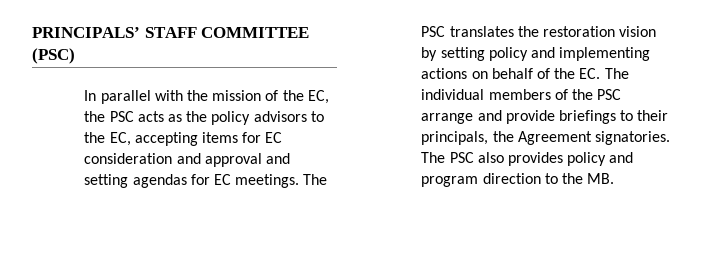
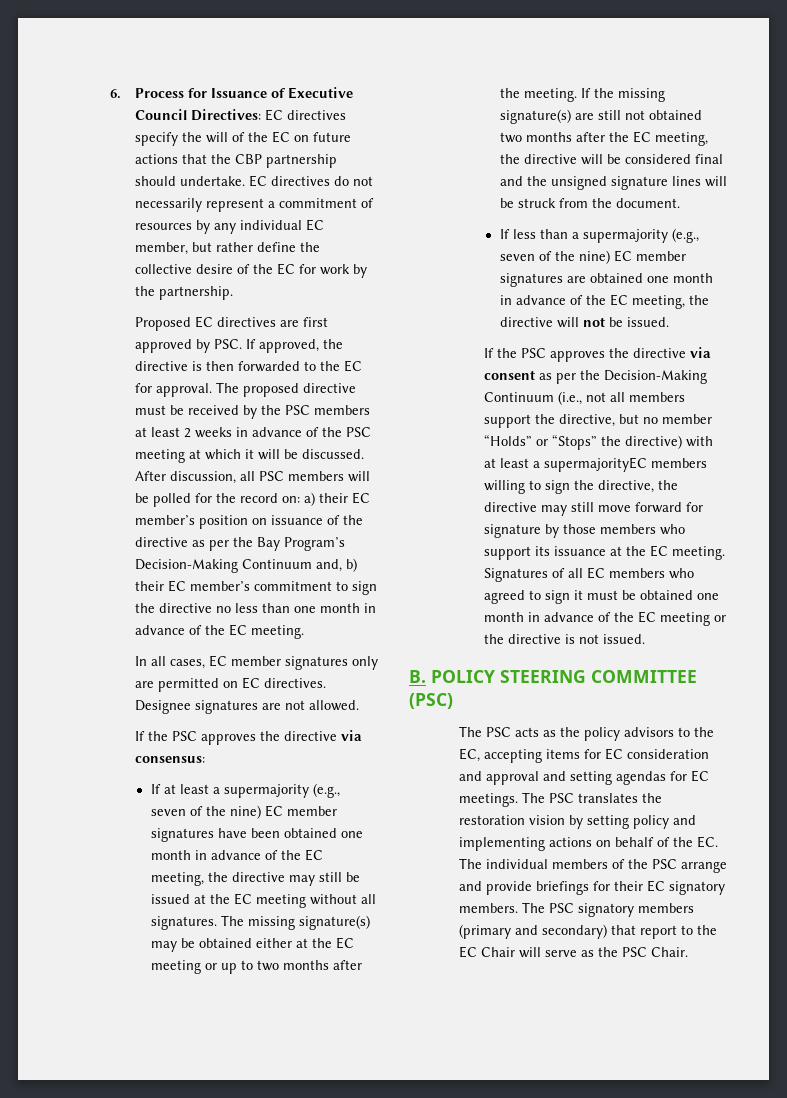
- PRINCIPALS’ STAFF COMMITTEE (PSC)
- In parallel with the mission of the EC, the PSC acts as the policy advisors to the EC, accepting items for EC consideration and approval and setting agendas for EC meetings.
+ 6. Process for Issuance of Executive Council Directives: EC directives specify the will of the EC on future actions that the CBP partnership should undertake. EC directives do not necessarily represent a commitment of resources by any individual EC member, but rather define the collective desire of the EC for work by the partnership.
+ Proposed EC directives are first approved by PSC. If approved, the directive is then forwarded to the EC for approval. The proposed directive must be received by the PSC members at least 2 weeks in advance of the PSC meeting at which it will be discussed. After discussion, all PSC members will be polled for the record on: a) their EC member’s position on issuance of the directive as per the Bay Program’s Decision-Making Continuum and, b) their EC member’s commitment to sign the directive no less than one month in advance of the EC meeting.
+ In all cases, EC member signatures only are permitted on EC directives. Designee signatures are not allowed.
+ If the PSC approves the directive via consensus:
+ If at least a supermajority (e.g., seven of the nine) EC member signatures have been obtained one month in advance of the EC meeting, the directive may still be issued at the EC meeting without all signatures. The missing signature(s) may be obtained either at the EC meeting or up to two months after the meeting. If the missing signature(s) are still not obtained two months after the EC meeting, the directive will be considered final and the unsigned signature lines will be struck from the document.
+ If less than a supermajority (e.g., seven of the nine) EC member signatures are obtained one month in advance of the EC meeting, the directive will not be issued.
+ If the PSC approves the directive via consent as per the Decision-Making Continuum (i.e., not all members support the directive, but no member “Holds” or “Stops” the directive) with at least a supermajorityEC members willing to sign the directive, the directive may still move forward for signature by those members who support its issuance at the EC meeting. Signatures of all EC members who agreed to sign it must be obtained one month in advance of the EC meeting or the directive is not issued.
+ B. POLICY STEERING COMMITTEE (PSC)
+ The PSC acts as the policy advisors to the EC, accepting items for EC consideration and approval and setting agendas for EC meetings.
- The PSC translates the restoration vision by setting policy and implementing actions on behalf of the EC. The individual members of the PSC arrange and provide briefings to their principals, the Agreement signatories. The PSC also provides policy and program direction to the MB.
+ The PSC translates the restoration vision by setting policy and implementing actions on behalf of the EC. The individual members of the PSC arrange and provide briefings for their EC signatory members. The PSC signatory members (primary and secondary) that report to the EC Chair will serve as the PSC Chair.

